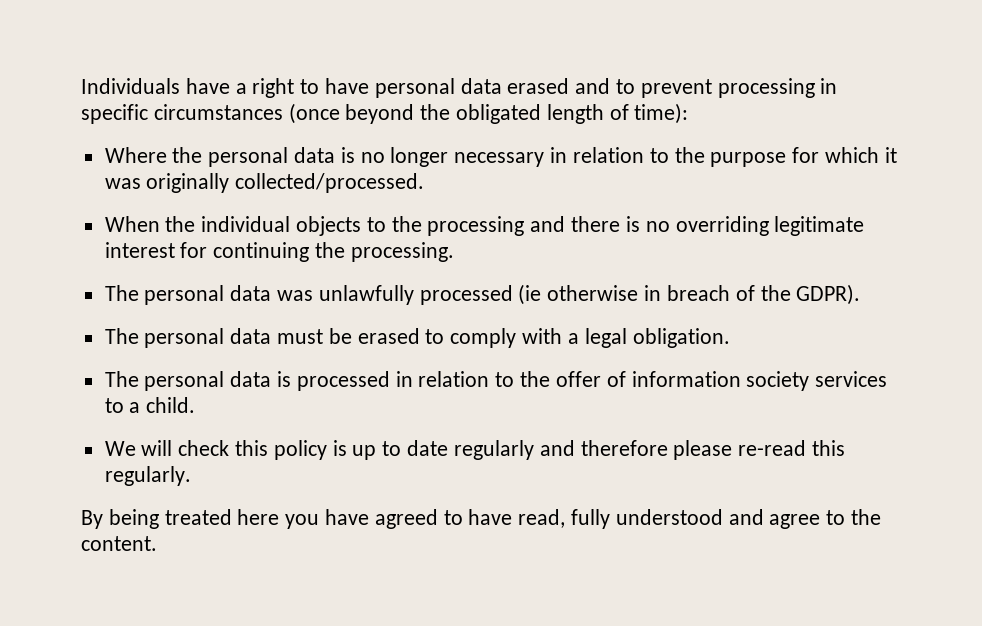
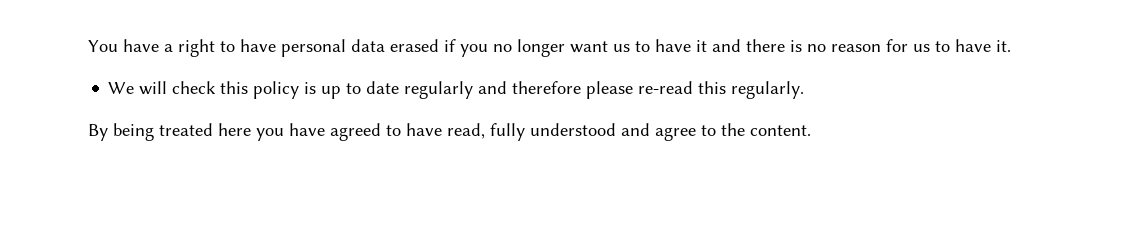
- Individuals have a right to have personal data erased and to prevent processing in specific circumstances (once beyond the obligated length of time):
- Where the personal data is no longer necessary in relation to the purpose for which it was originally collected/processed.
- When the individual objects to the processing and there is no overriding legitimate interest for continuing the processing.
- The personal data was unlawfully processed (ie otherwise in breach of the GDPR).
- The personal data must be erased to comply with a legal obligation.
- The personal data is processed in relation to the offer of information society services to a child.
+ You have a right to have personal data erased if you no longer want us to have it and there is no reason for us to have it.

